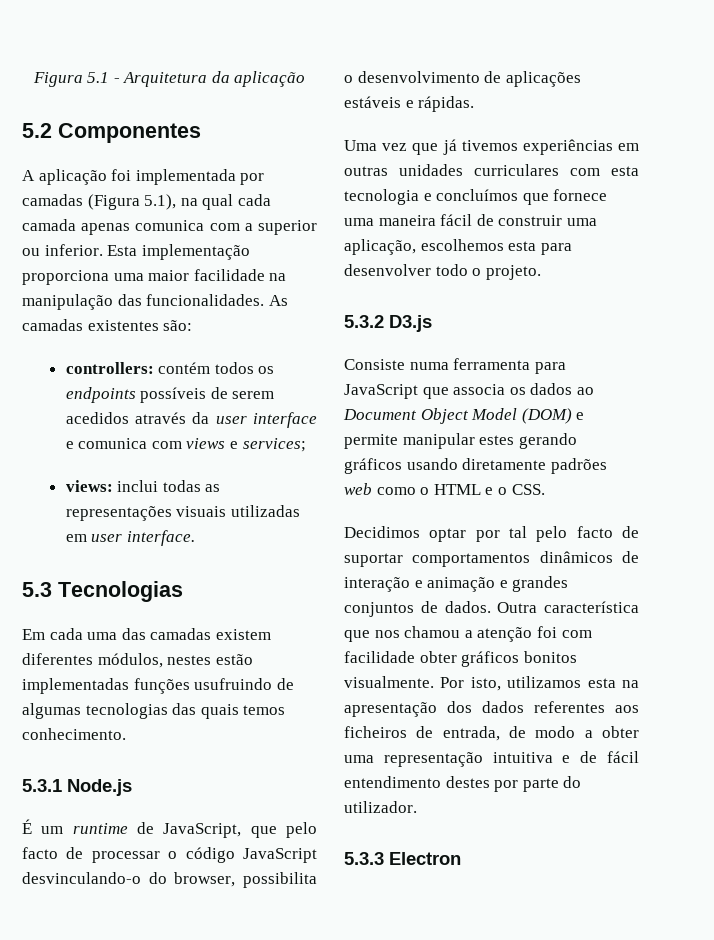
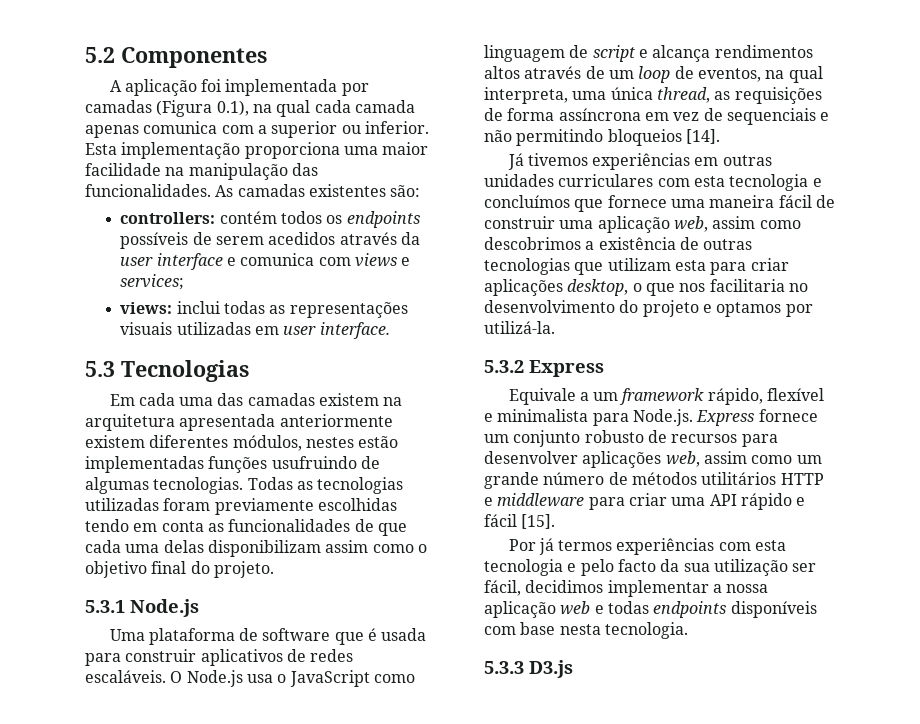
- Figura 5.1 - Arquitetura da aplicação
- A aplicação foi implementada por camadas (Figura 5.1), na qual cada camada apenas comunica com a superior ou inferior.
+ A aplicação foi implementada por camadas (Figura 0.1), na qual cada camada apenas comunica com a superior ou inferior.
- Em cada uma das camadas existem diferentes módulos, nestes estão implementadas funções usufruindo de algumas tecnologias das quais temos conhecimento.
+ Em cada uma das camadas existem na arquitetura apresentada anteriormente existem diferentes módulos, nestes estão implementadas funções usufruindo de algumas tecnologias. Todas as tecnologias utilizadas foram previamente escolhidas tendo em conta as funcionalidades de que cada uma delas disponibilizam assim como o objetivo final do projeto.
  5.3.1 Node.js
- É um runtime de JavaScript, que pelo facto de processar o código JavaScript desvinculando-o do browser, possibilita o desenvolvimento de aplicações estáveis e rápidas.
- Uma vez que já tivemos experiências em outras unidades curriculares com esta tecnologia e concluímos que fornece uma maneira fácil de construir uma aplicação, escolhemos esta para desenvolver todo o projeto.
- 5.3.2 D3.js
- Consiste numa ferramenta para JavaScript que associa os dados ao Document Object Model (DOM) e permite manipular estes gerando gráficos usando diretamente padrões web como o HTML e o CSS.
- Decidimos optar por tal pelo facto de suportar comportamentos dinâmicos de interação e animação e grandes conjuntos de dados. Outra característica que nos chamou a atenção foi com facilidade obter gráficos bonitos visualmente. Por isto, utilizamos esta na apresentação dos dados referentes aos ficheiros de entrada, de modo a obter uma representação intuitiva e de fácil entendimento destes por parte do utilizador.
+ Uma plataforma de software que é usada para construir aplicativos de redes escaláveis. O Node.js usa o JavaScript como linguagem de script e alcança rendimentos altos através de um loop de eventos, na qual interpreta, uma única thread, as requisições de forma assíncrona em vez de sequenciais e não permitindo bloqueios [14].
+ Já tivemos experiências em outras unidades curriculares com esta tecnologia e concluímos que fornece uma maneira fácil de construir uma aplicação web, assim como descobrimos a existência de outras tecnologias que utilizam esta para criar aplicações desktop, o que nos facilitaria no desenvolvimento do projeto e optamos por utilizá-la.
+ 5.3.2 Express
+ Equivale a um framework rápido, flexível e minimalista para Node.js. Express fornece um conjunto robusto de recursos para desenvolver aplicações web, assim como um grande número de métodos utilitários HTTP e middleware para criar uma API rápido e fácil [15].
+ Por já termos experiências com esta tecnologia e pelo facto da sua utilização ser fácil, decidimos implementar a nossa aplicação web e todas endpoints disponíveis com base nesta tecnologia.
- 5.3.3 Electron
+ 5.3.3 D3.js

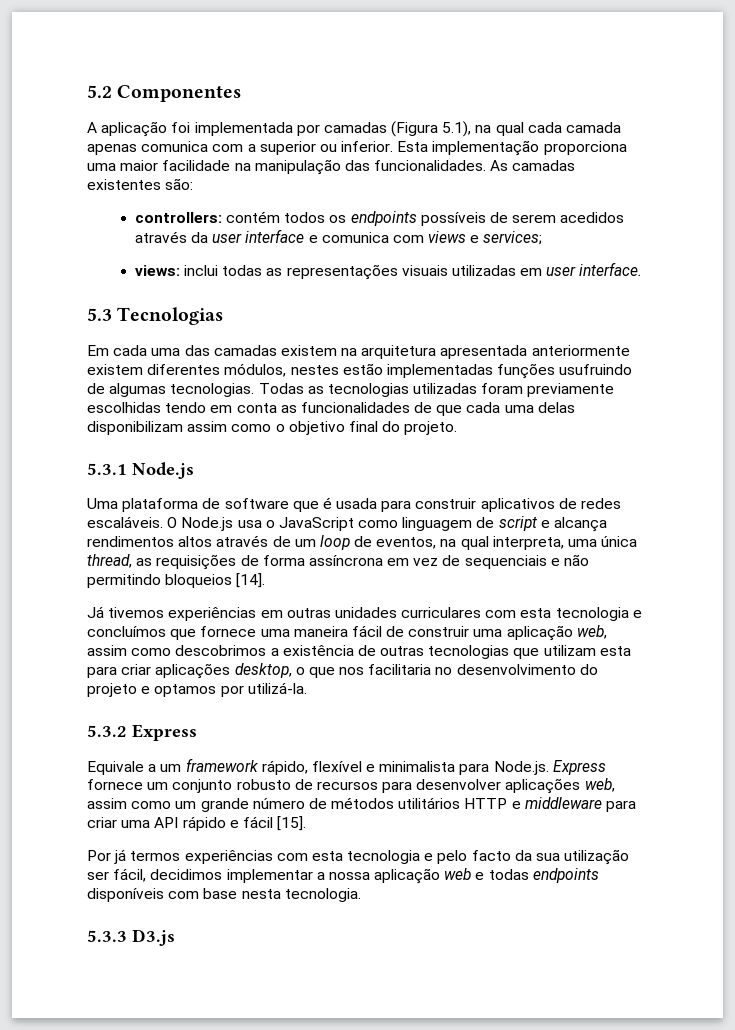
- A aplicação foi implementada por camadas (Figura 0.1), na qual cada camada apenas comunica com a superior ou inferior.
+ A aplicação foi implementada por camadas (Figura 5.1), na qual cada camada apenas comunica com a superior ou inferior.

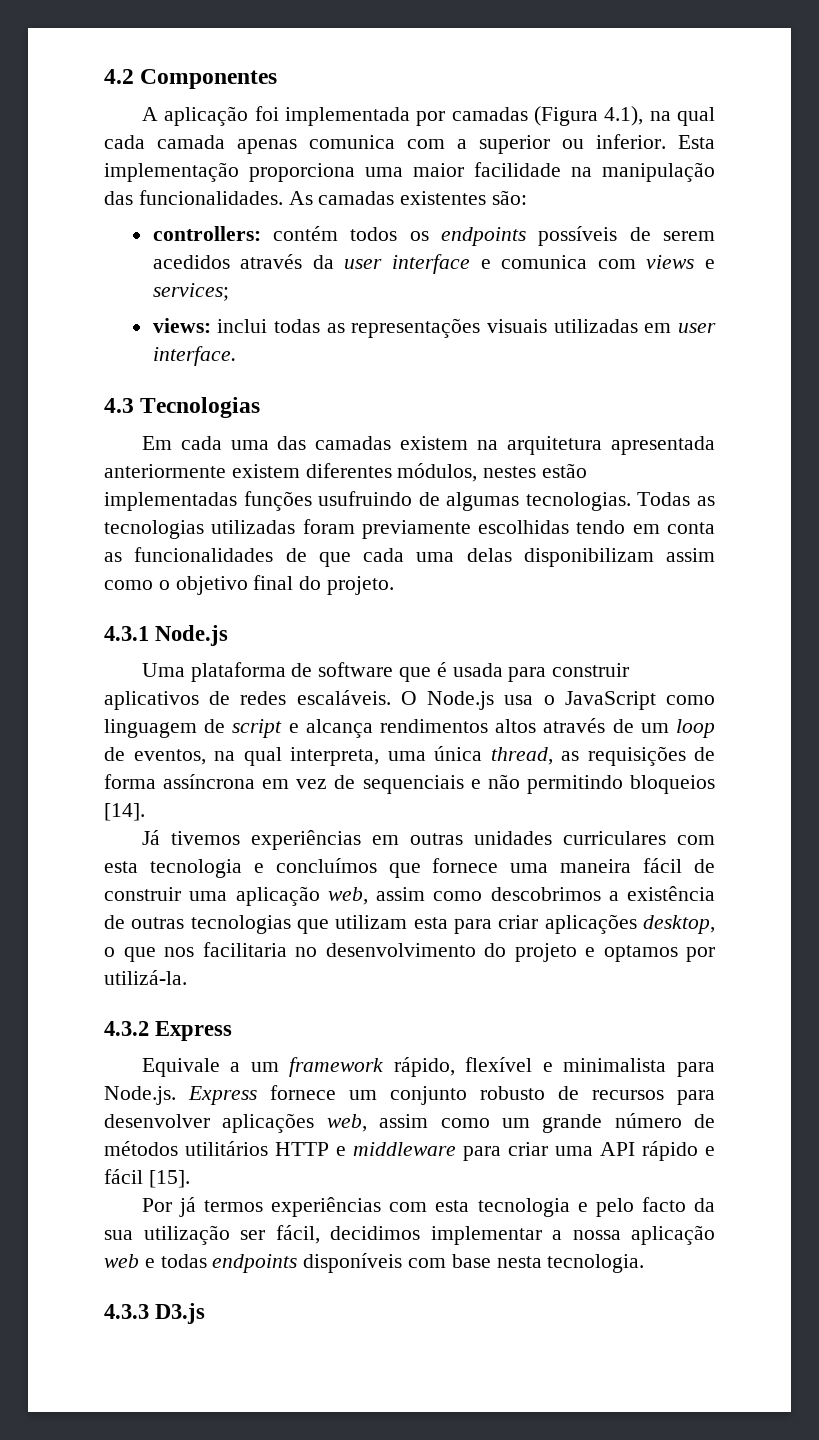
- 5.2 Componentes
+ 4.2 Componentes
- A aplicação foi implementada por camadas (Figura 5.1), na qual cada camada apenas comunica com a superior ou inferior.
+ A aplicação foi implementada por camadas (Figura 4.1), na qual cada camada apenas comunica com a superior ou inferior.
- 5.3 Tecnologias
+ 4.3 Tecnologias
- 5.3.1 Node.js
+ 4.3.1 Node.js
- 5.3.2 Express
+ 4.3.2 Express
- 5.3.3 D3.js
+ 4.3.3 D3.js

